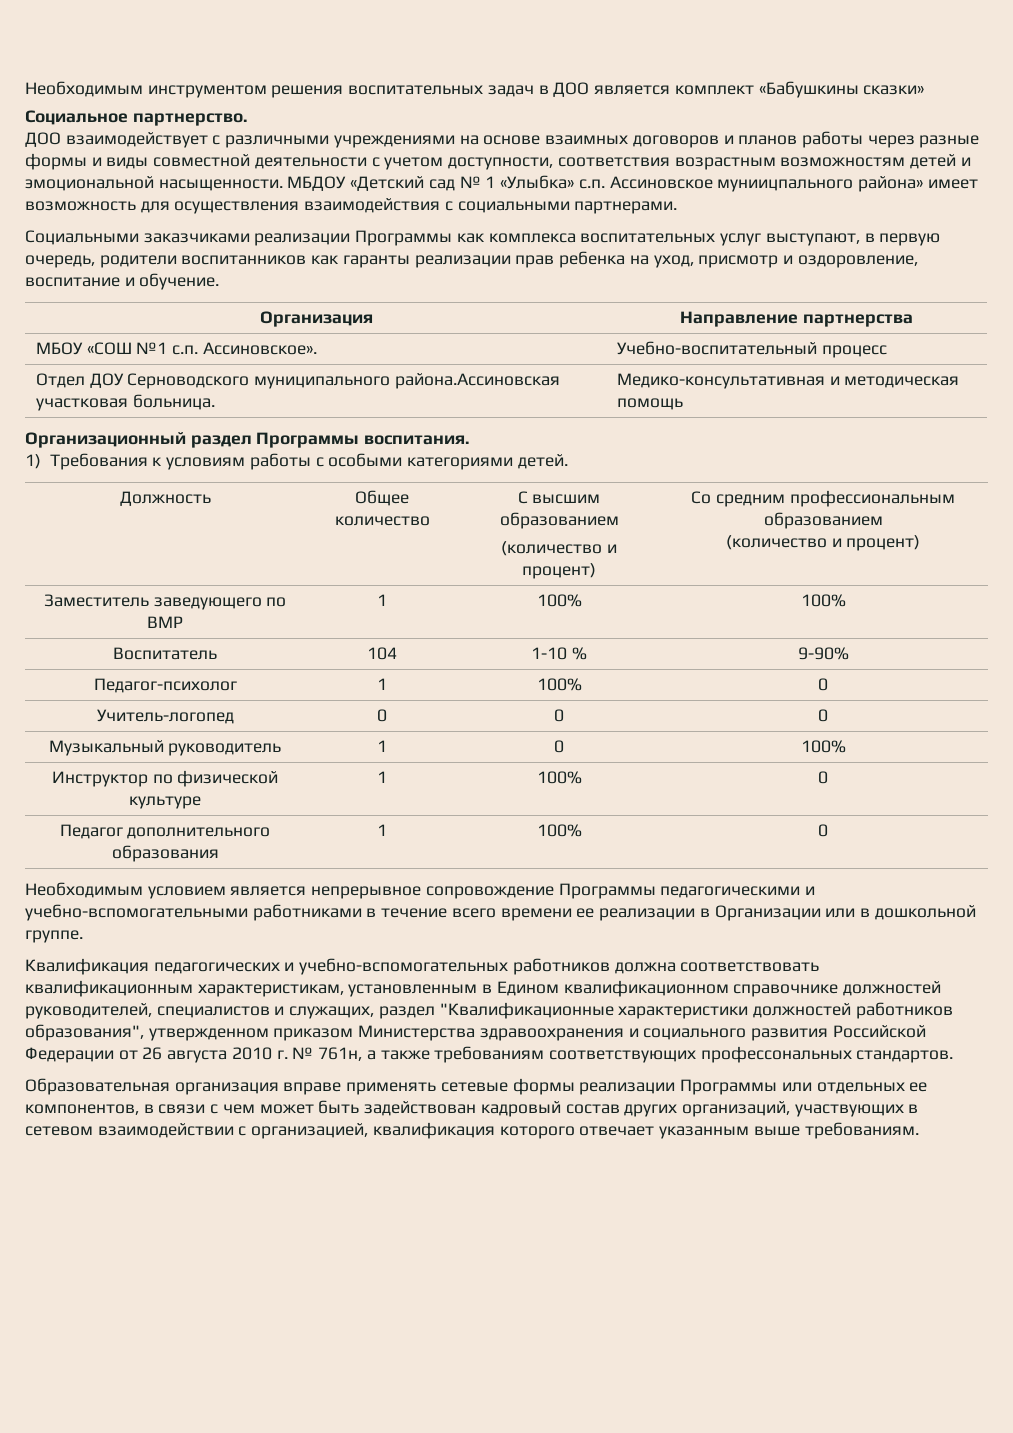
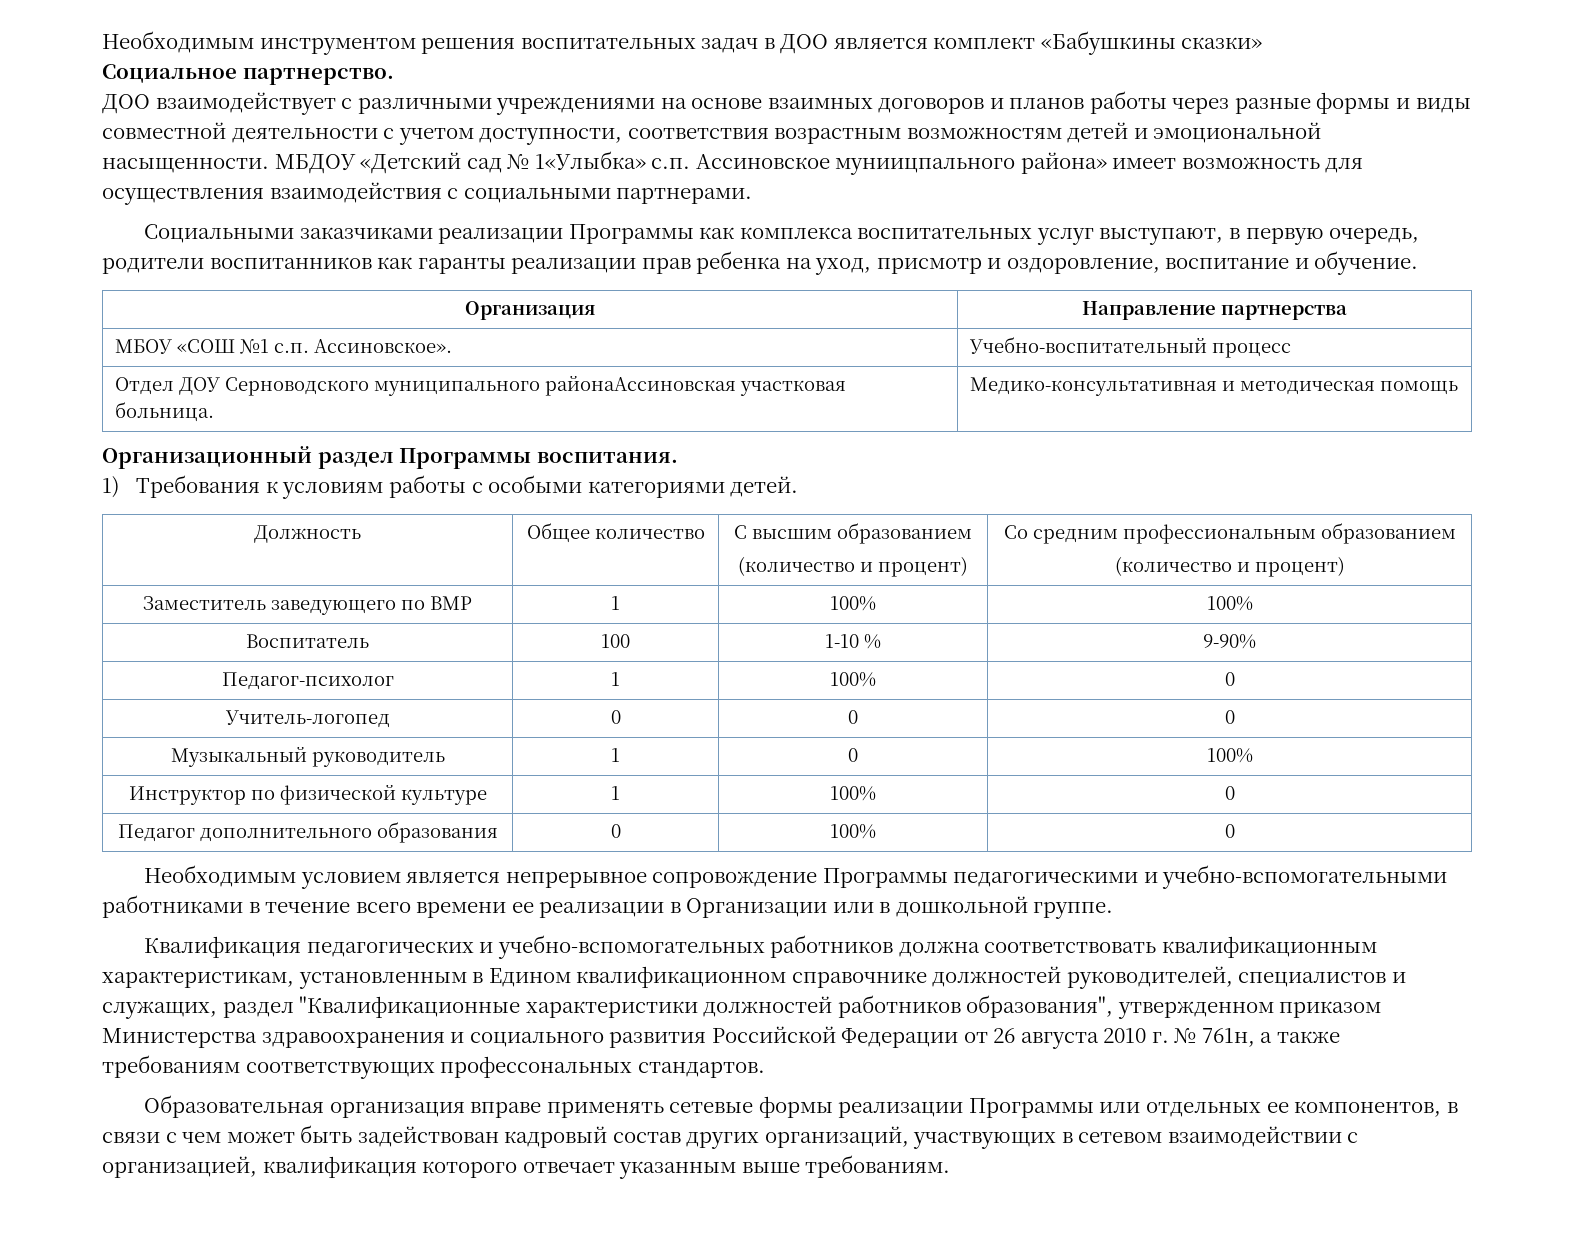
- МБДОУ «Детский сад № 1 «Улыбка» с.п. Ассиновское муниицпального района» имеет возможность для осуществления взаимодействия с социальными партнерами.
+ МБДОУ «Детский сад № 1«Улыбка» с.п. Ассиновское муниицпального района» имеет возможность для осуществления взаимодействия с социальными партнерами.
- Отдел ДОУ Серноводского муниципального района.Ассиновская участковая больница. | Медико-консультативная и методическая помощь
+ Отдел ДОУ Серноводского муниципального районаАссиновская участковая больница. | Медико-консультативная и методическая помощь
- Воспитатель | 104 | 1-10 % | 9-90%
+ Воспитатель | 100 | 1-10 % | 9-90%
- Педагог дополнительного образования | 1 | 100% | 0
+ Педагог дополнительного образования | 0 | 100% | 0

